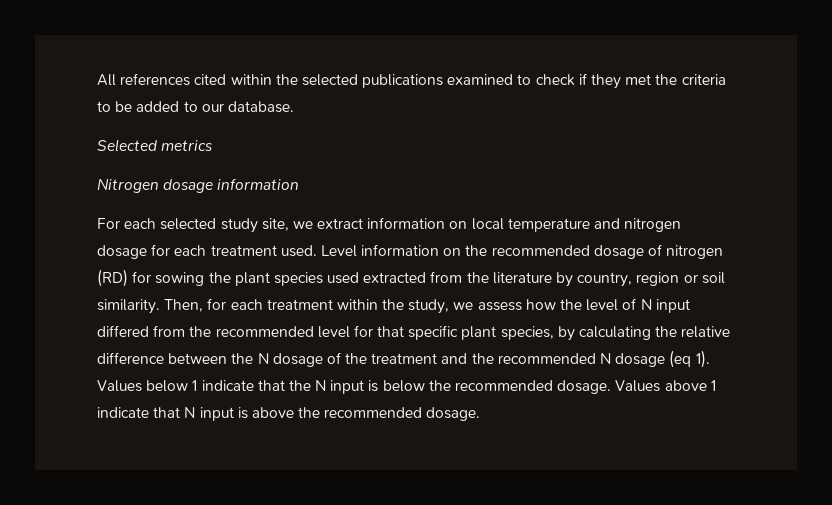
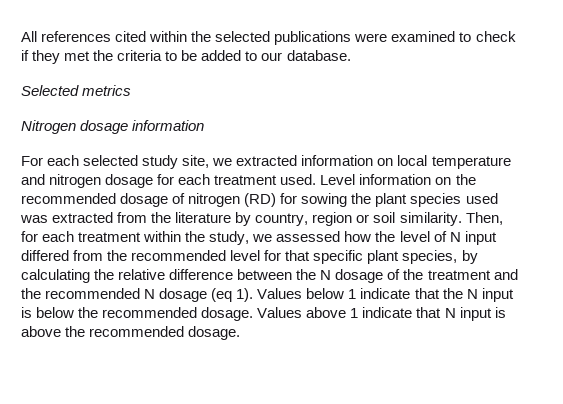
- All references cited within the selected publications examined to check if they met the criteria to be added to our database.
+ All references cited within the selected publications were examined to check if they met the criteria to be added to our database.
- For each selected study site, we extract information on local temperature and nitrogen dosage for each treatment used.
+ For each selected study site, we extracted information on local temperature and nitrogen dosage for each treatment used.
- Level information on the recommended dosage of nitrogen (RD) for sowing the plant species used extracted from the literature by country, region or soil similarity.
+ Level information on the recommended dosage of nitrogen (RD) for sowing the plant species used was extracted from the literature by country, region or soil similarity.
- Then, for each treatment within the study, we assess how the level of N input differed from the recommended level for that specific plant species, by calculating the relative difference between the N dosage of the treatment and the recommended N dosage (eq 1).
+ Then, for each treatment within the study, we assessed how the level of N input differed from the recommended level for that specific plant species, by calculating the relative difference between the N dosage of the treatment and the recommended N dosage (eq 1).

